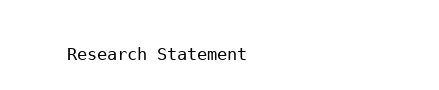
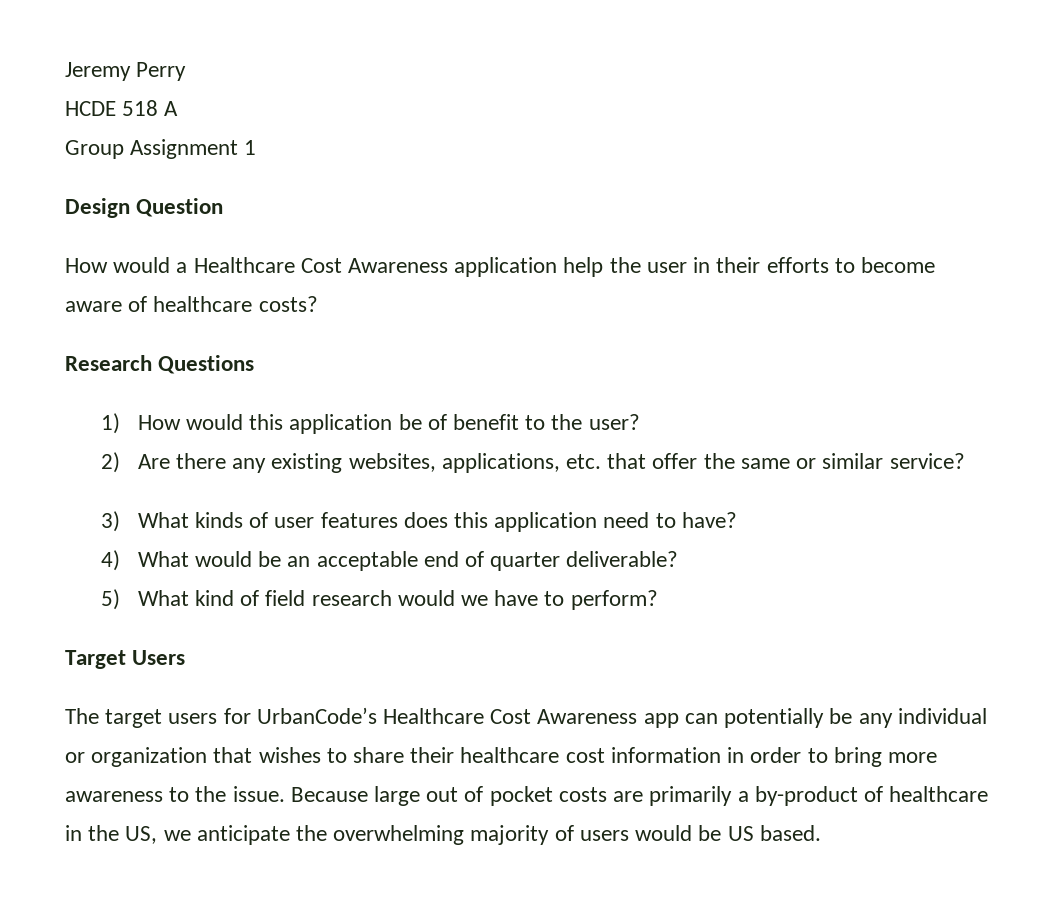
- Research Statement
+ Jeremy Perry
+ HCDE 518 A
+ Group Assignment 1
+ Design Question
+ How would a Healthcare Cost Awareness application help the user in their efforts to become aware of healthcare costs?
+ Research Questions
+ 1) How would this application be of benefit to the user?
+ 2) Are there any existing websites, applications, etc. that offer the same or similar service?
+ 3) What kinds of user features does this application need to have?
+ 4) What would be an acceptable end of quarter deliverable?
+ 5) What kind of field research would we have to perform?
+ Target Users
+ The target users for UrbanCode’s Healthcare Cost Awareness app can potentially be any individual or organization that wishes to share their healthcare cost information in order to bring more awareness to the issue. Because large out of pocket costs are primarily a by-product of healthcare in the US, we anticipate the overwhelming majority of users would be US based.

